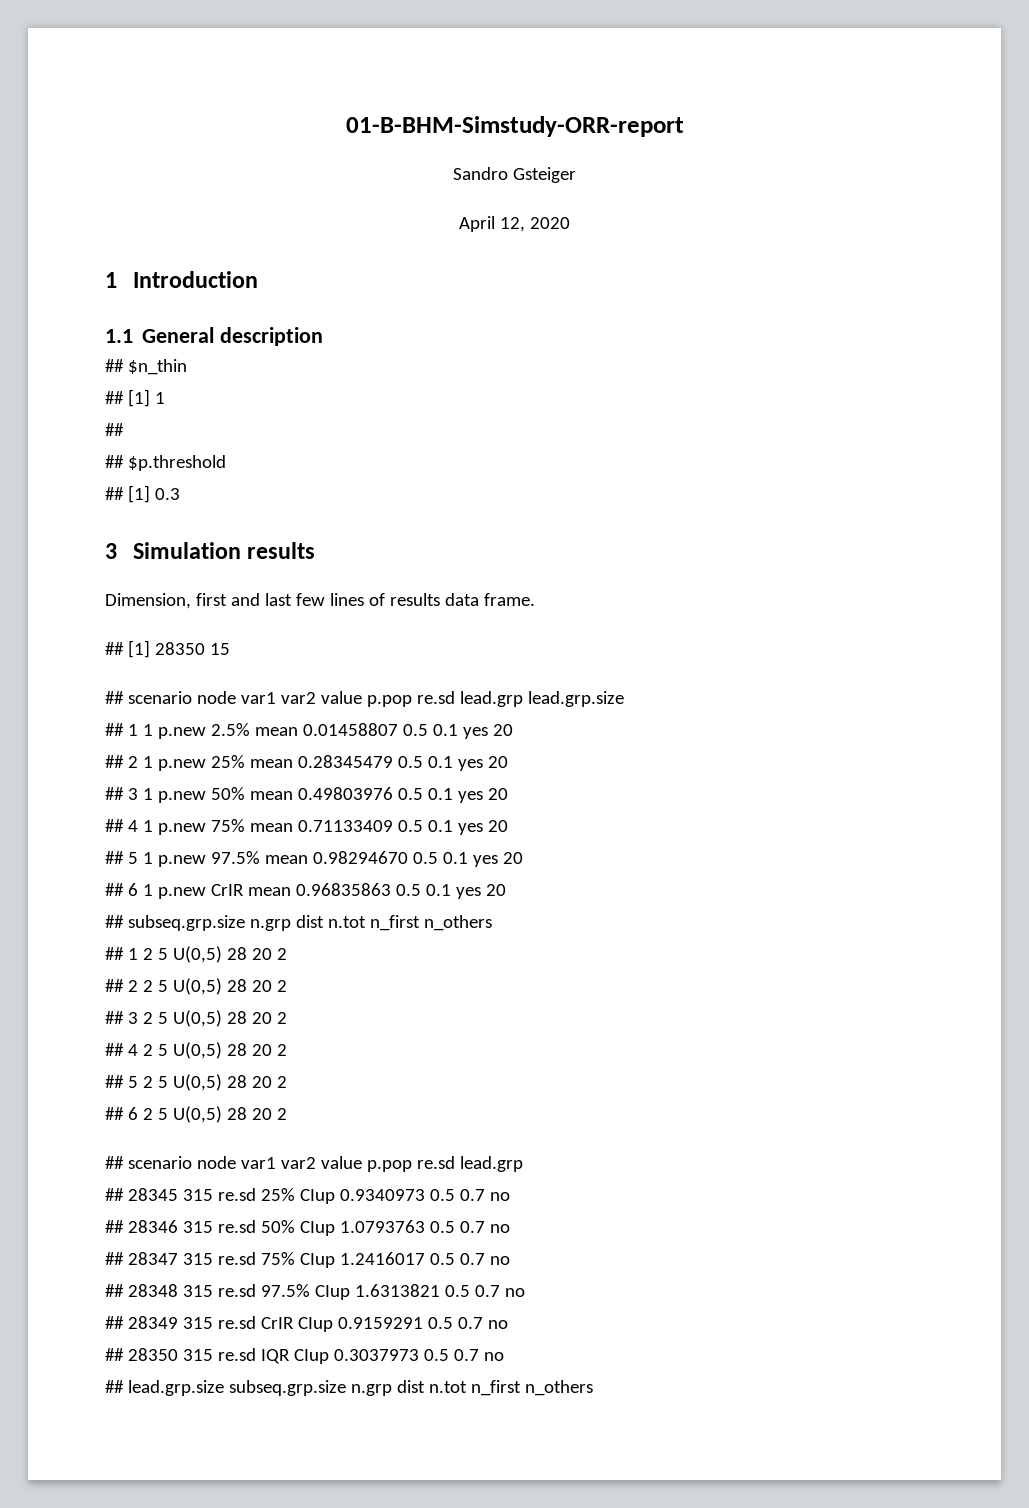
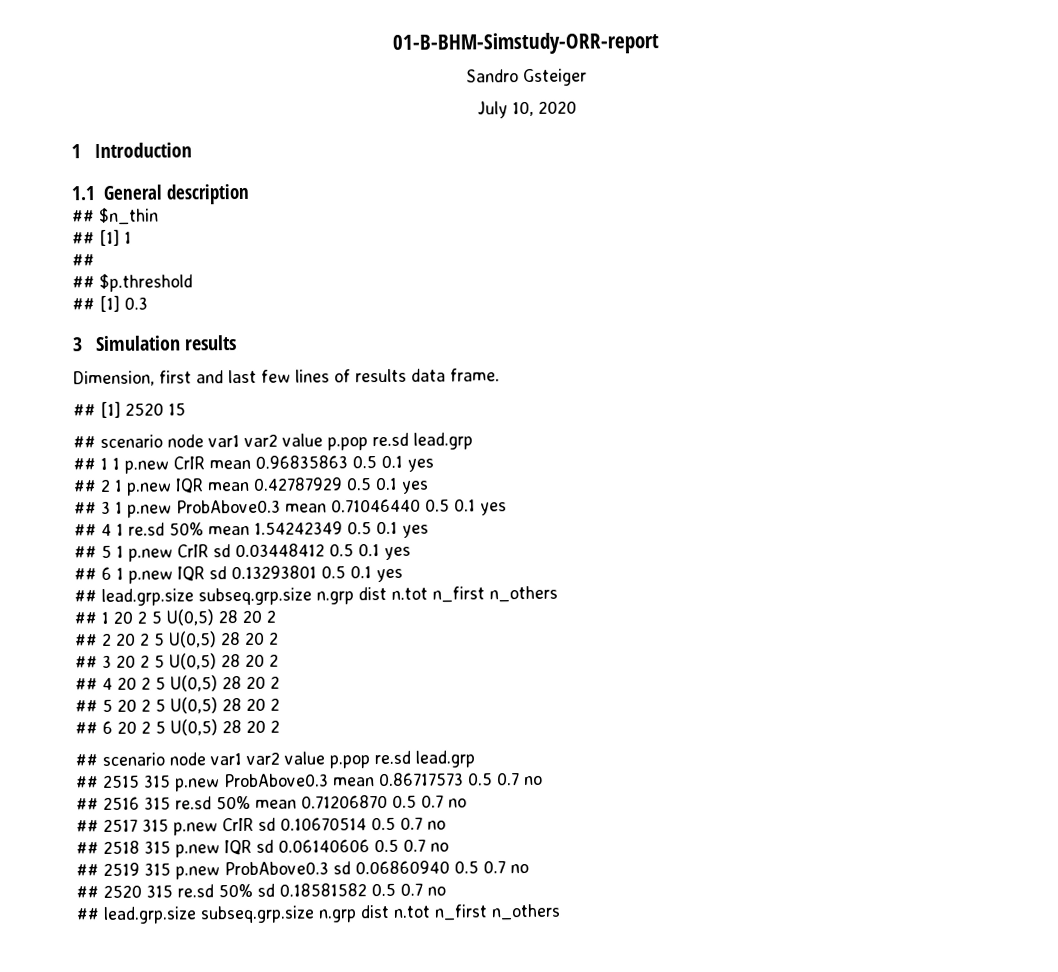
- April 12, 2020
+ July 10, 2020
- ## [1] 28350 15
- ## scenario node var1 var2 value p.pop re.sd lead.grp lead.grp.size
+ ## [1] 2520 15
+ ## scenario node var1 var2 value p.pop re.sd lead.grp
- ## 1 1 p.new 2.5% mean 0.01458807 0.5 0.1 yes 20
- ## 2 1 p.new 25% mean 0.28345479 0.5 0.1 yes 20
- ## 3 1 p.new 50% mean 0.49803976 0.5 0.1 yes 20
- ## 4 1 p.new 75% mean 0.71133409 0.5 0.1 yes 20
- ## 5 1 p.new 97.5% mean 0.98294670 0.5 0.1 yes 20
- ## 6 1 p.new CrIR mean 0.96835863 0.5 0.1 yes 20
- ## subseq.grp.size n.grp dist n.tot n_first n_others
+ ## 1 1 p.new CrIR mean 0.96835863 0.5 0.1 yes
+ ## 2 1 p.new IQR mean 0.42787929 0.5 0.1 yes
+ ## 3 1 p.new ProbAbove0.3 mean 0.71046440 0.5 0.1 yes
+ ## 4 1 re.sd 50% mean 1.54242349 0.5 0.1 yes
+ ## 5 1 p.new CrIR sd 0.03448412 0.5 0.1 yes
+ ## 6 1 p.new IQR sd 0.13293801 0.5 0.1 yes
+ ## lead.grp.size subseq.grp.size n.grp dist n.tot n_first n_others
- ## 1 2 5 U(0,5) 28 20 2
+ ## 1 20 2 5 U(0,5) 28 20 2
- ## 2 2 5 U(0,5) 28 20 2
+ ## 2 20 2 5 U(0,5) 28 20 2
- ## 3 2 5 U(0,5) 28 20 2
+ ## 3 20 2 5 U(0,5) 28 20 2
- ## 4 2 5 U(0,5) 28 20 2
+ ## 4 20 2 5 U(0,5) 28 20 2
- ## 5 2 5 U(0,5) 28 20 2
+ ## 5 20 2 5 U(0,5) 28 20 2
- ## 6 2 5 U(0,5) 28 20 2
+ ## 6 20 2 5 U(0,5) 28 20 2
- ## 28345 315 re.sd 25% CIup 0.9340973 0.5 0.7 no
- ## 28346 315 re.sd 50% CIup 1.0793763 0.5 0.7 no
- ## 28347 315 re.sd 75% CIup 1.2416017 0.5 0.7 no
- ## 28348 315 re.sd 97.5% CIup 1.6313821 0.5 0.7 no
- ## 28349 315 re.sd CrIR CIup 0.9159291 0.5 0.7 no
- ## 28350 315 re.sd IQR CIup 0.3037973 0.5 0.7 no
+ ## 2515 315 p.new ProbAbove0.3 mean 0.86717573 0.5 0.7 no
+ ## 2516 315 re.sd 50% mean 0.71206870 0.5 0.7 no
+ ## 2517 315 p.new CrIR sd 0.10670514 0.5 0.7 no
+ ## 2518 315 p.new IQR sd 0.06140606 0.5 0.7 no
+ ## 2519 315 p.new ProbAbove0.3 sd 0.06860940 0.5 0.7 no
+ ## 2520 315 re.sd 50% sd 0.18581582 0.5 0.7 no

